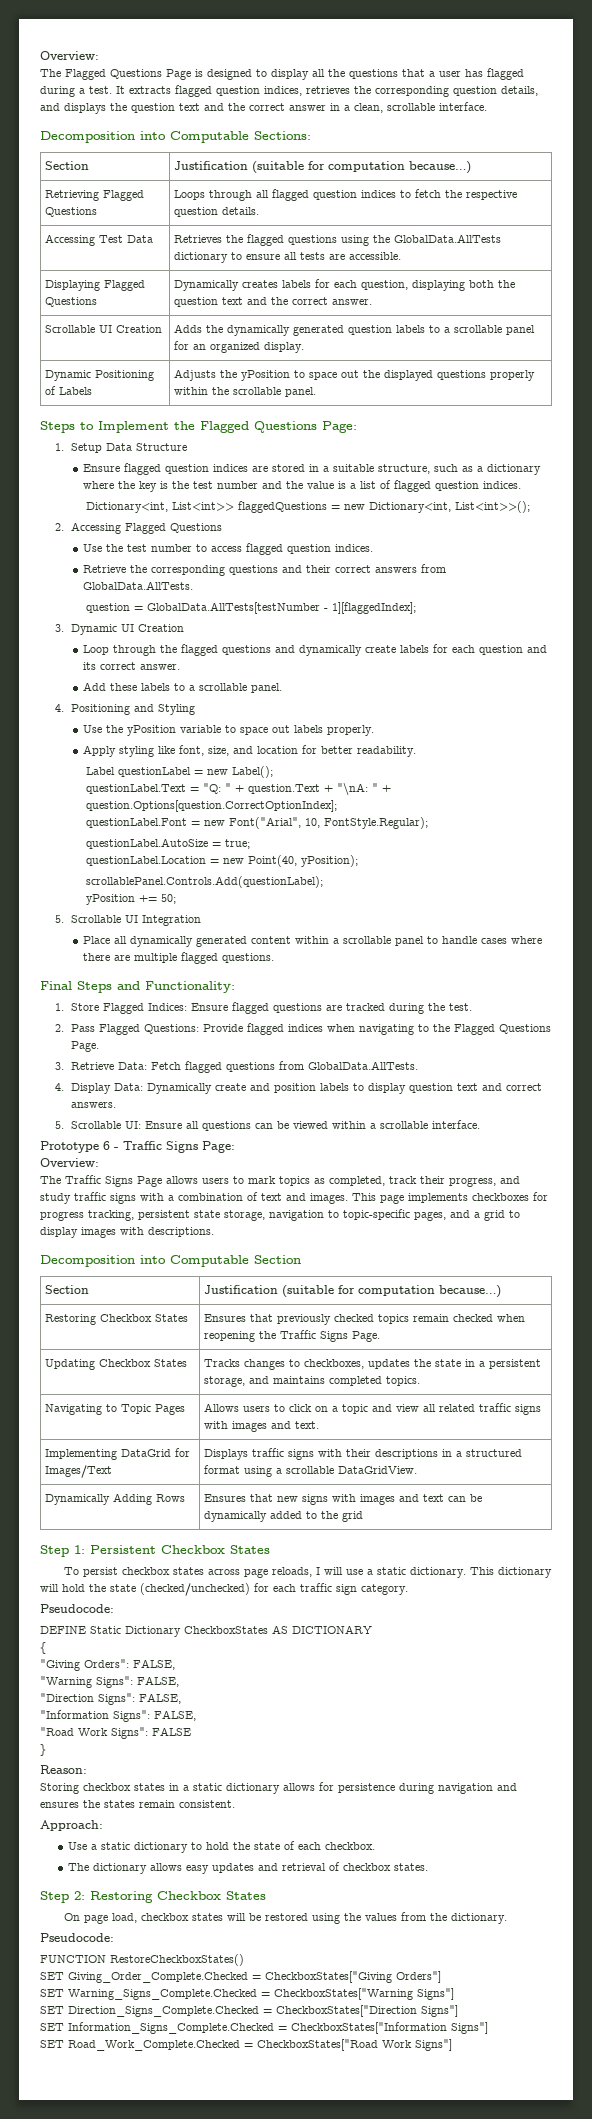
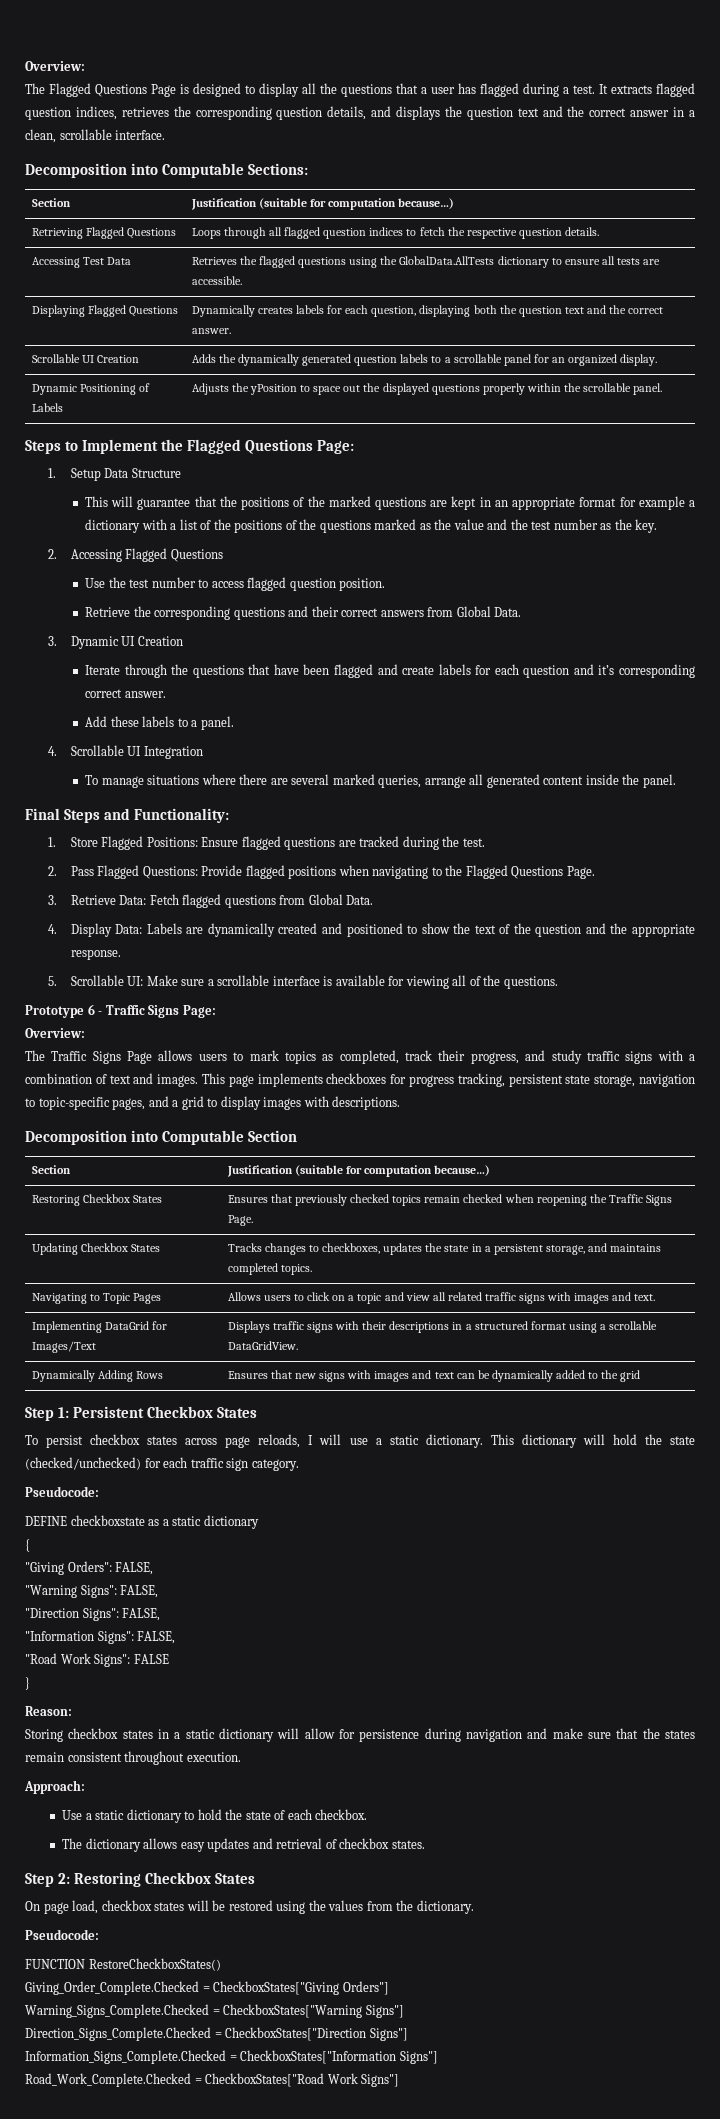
- Ensure flagged question indices are stored in a suitable structure, such as a dictionary where the key is the test number and the value is a list of flagged question indices.
- Dictionary<int, List<int>> flaggedQuestions = new Dictionary<int, List<int>>();
+ This will guarantee that the positions of the marked questions are kept in an appropriate format for example a dictionary with a list of the positions of the questions marked as the value and the test number as the key.
- Use the test number to access flagged question indices.
+ Use the test number to access flagged question position.
- Retrieve the corresponding questions and their correct answers from GlobalData.AllTests.
- question = GlobalData.AllTests[testNumber - 1][flaggedIndex];
+ Retrieve the corresponding questions and their correct answers from Global Data.
- Loop through the flagged questions and dynamically create labels for each question and its correct answer.
+ Iterate through the questions that have been flagged and create labels for each question and it’s corresponding correct answer.
- Add these labels to a scrollable panel.
+ Add these labels to a panel.
- 4. Positioning and Styling
- Use the yPosition variable to space out labels properly.
- Apply styling like font, size, and location for better readability.
- Label questionLabel = new Label();
- questionLabel.Text = "Q: " + question.Text + "\nA: " + question.Options[question.CorrectOptionIndex];
- questionLabel.Font = new Font("Arial", 10, FontStyle.Regular);
- questionLabel.AutoSize = true;
- questionLabel.Location = new Point(40, yPosition);
- scrollablePanel.Controls.Add(questionLabel);
- yPosition += 50;
- 5. Scrollable UI Integration
- Place all dynamically generated content within a scrollable panel to handle cases where there are multiple flagged questions.
+ 4. Scrollable UI Integration
+ To manage situations where there are several marked queries, arrange all generated content inside the panel.
- 1. Store Flagged Indices: Ensure flagged questions are tracked during the test.
+ 1. Store Flagged Positions: Ensure flagged questions are tracked during the test.
- 2. Pass Flagged Questions: Provide flagged indices when navigating to the Flagged Questions Page.
+ 2. Pass Flagged Questions: Provide flagged positions when navigating to the Flagged Questions Page.
- 3. Retrieve Data: Fetch flagged questions from GlobalData.AllTests.
+ 3. Retrieve Data: Fetch flagged questions from Global Data.
- 4. Display Data: Dynamically create and position labels to display question text and correct answers.
- 5. Scrollable UI: Ensure all questions can be viewed within a scrollable interface.
+ 4. Display Data: Labels are dynamically created and positioned to show the text of the question and the appropriate response.
+ 5. Scrollable UI: Make sure a scrollable interface is available for viewing all of the questions.
- DEFINE Static Dictionary CheckboxStates AS DICTIONARY
+ DEFINE checkboxstate as a static dictionary
- Storing checkbox states in a static dictionary allows for persistence during navigation and ensures the states remain consistent.
+ Storing checkbox states in a static dictionary will allow for persistence during navigation and make sure that the states remain consistent throughout execution.
- SET Giving_Order_Complete.Checked = CheckboxStates["Giving Orders"]
+ Giving_Order_Complete.Checked = CheckboxStates["Giving Orders"]
- SET Warning_Signs_Complete.Checked = CheckboxStates["Warning Signs"]
+ Warning_Signs_Complete.Checked = CheckboxStates["Warning Signs"]
- SET Direction_Signs_Complete.Checked = CheckboxStates["Direction Signs"]
+ Direction_Signs_Complete.Checked = CheckboxStates["Direction Signs"]
- SET Information_Signs_Complete.Checked = CheckboxStates["Information Signs"]
+ Information_Signs_Complete.Checked = CheckboxStates["Information Signs"]
- SET Road_Work_Complete.Checked = CheckboxStates["Road Work Signs"]
+ Road_Work_Complete.Checked = CheckboxStates["Road Work Signs"]

